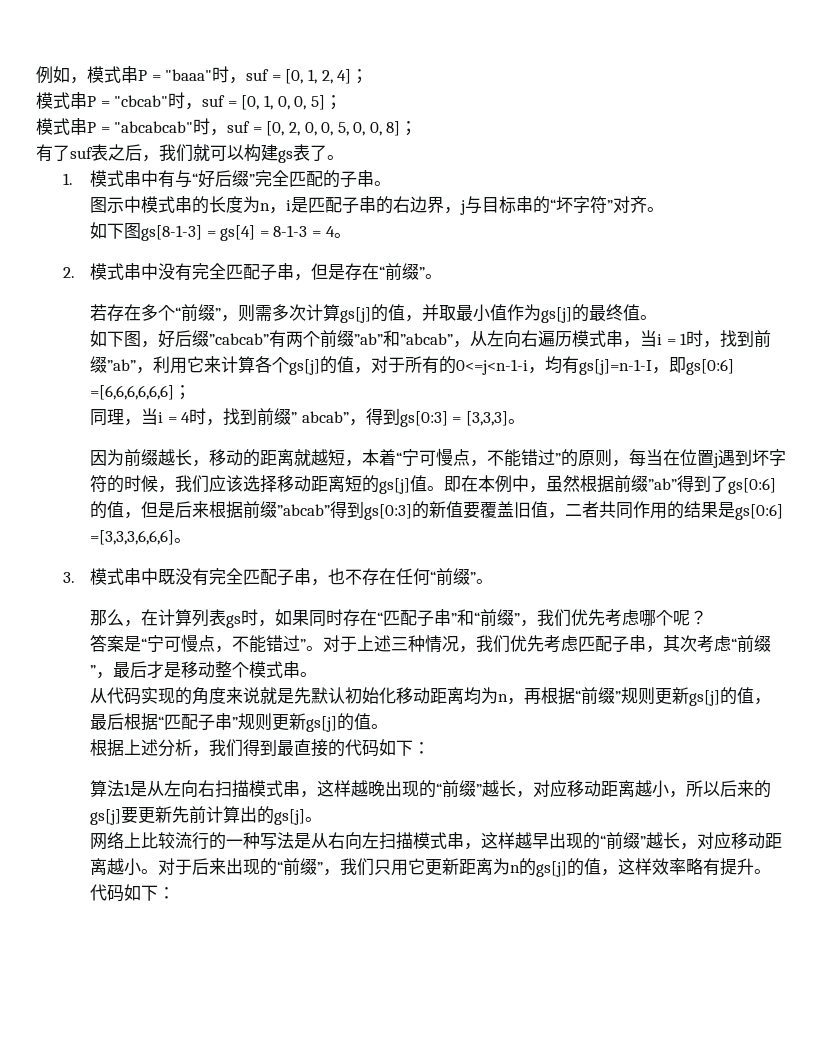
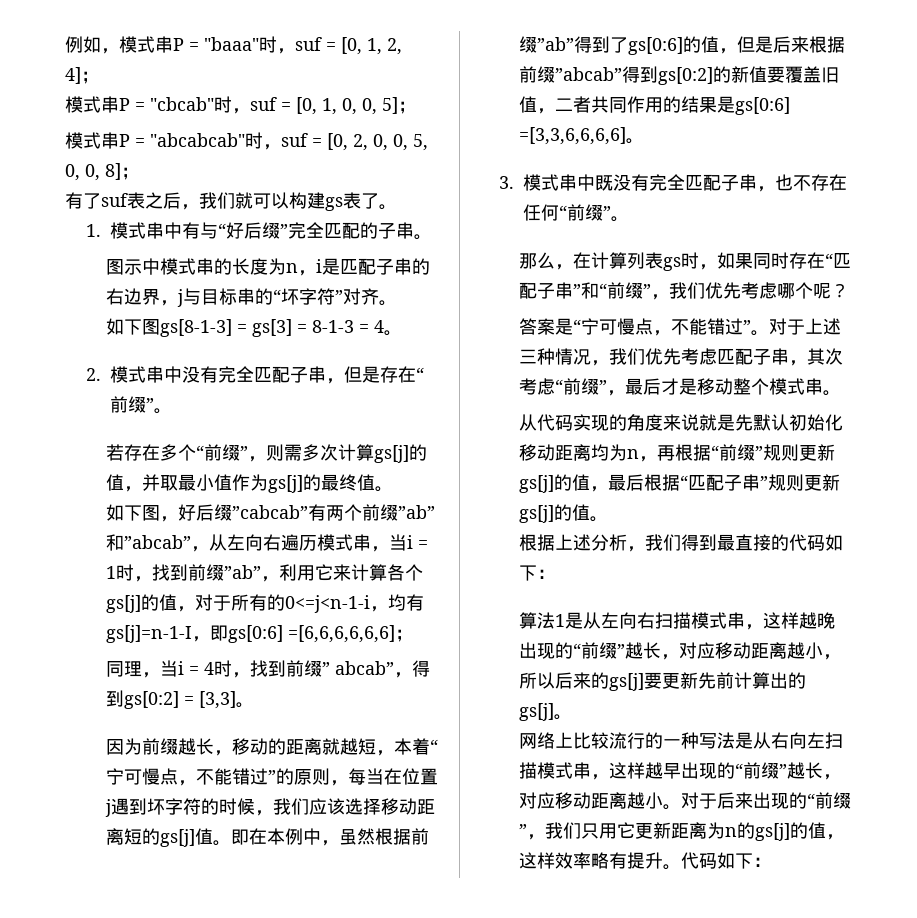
- 如下图gs[8-1-3] = gs[4] = 8-1-3 = 4。
+ 如下图gs[8-1-3] = gs[3] = 8-1-3 = 4。
- 同理，当i = 4时，找到前缀” abcab”，得到gs[0:3] = [3,3,3]。
+ 同理，当i = 4时，找到前缀” abcab”，得到gs[0:2] = [3,3]。
- 即在本例中，虽然根据前缀”ab”得到了gs[0:6]的值，但是后来根据前缀”abcab”得到gs[0:3]的新值要覆盖旧值，二者共同作用的结果是gs[0:6] =[3,3,3,6,6,6]。
+ 即在本例中，虽然根据前缀”ab”得到了gs[0:6]的值，但是后来根据前缀”abcab”得到gs[0:2]的新值要覆盖旧值，二者共同作用的结果是gs[0:6] =[3,3,6,6,6,6]。

